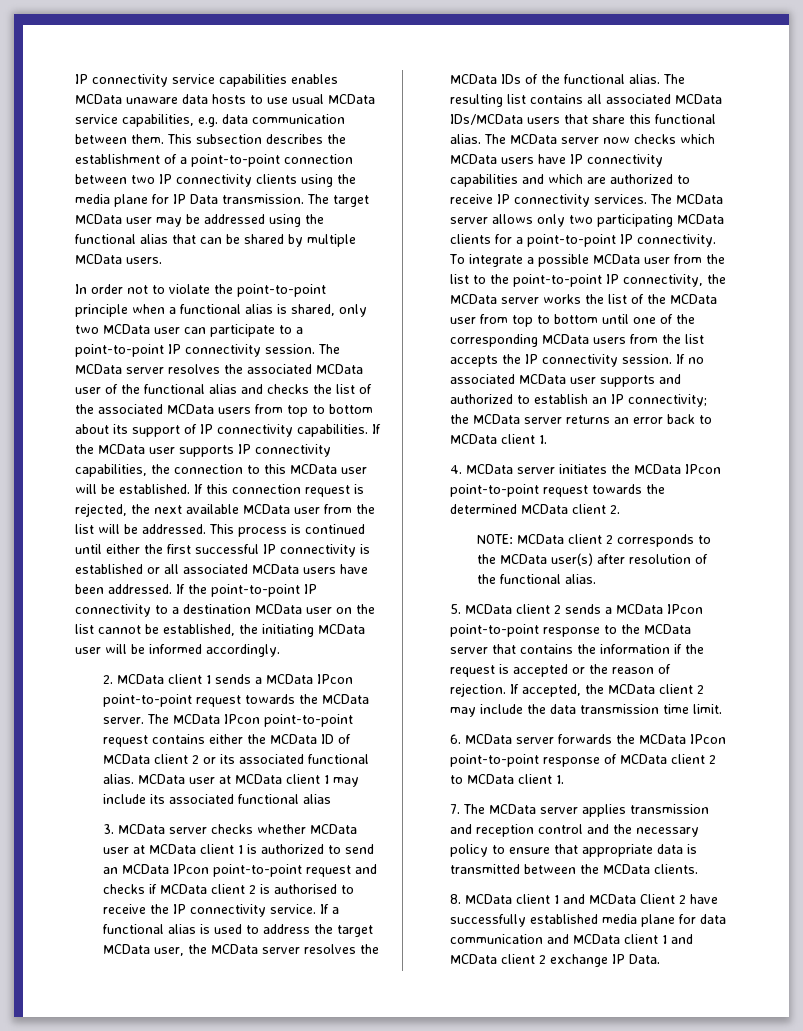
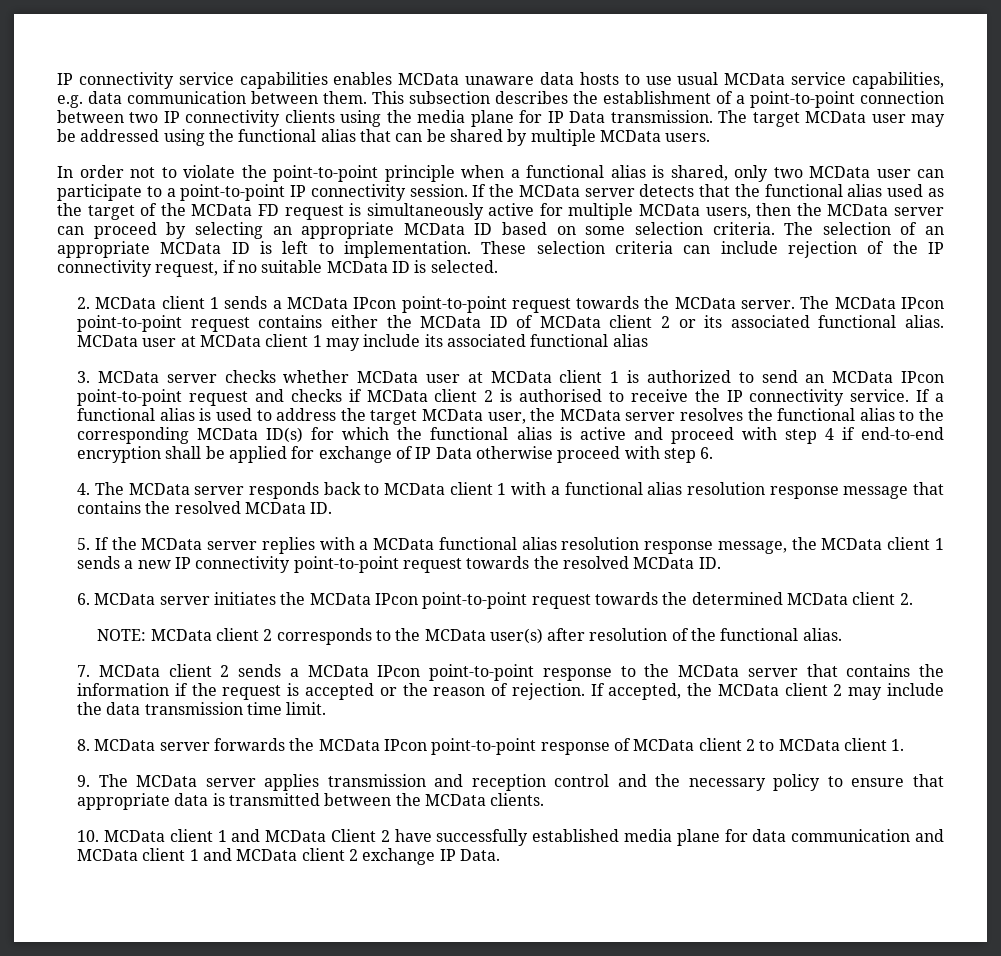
- The MCData server resolves the associated MCData user of the functional alias and checks the list of the associated MCData users from top to bottom about its support of IP connectivity capabilities. If the MCData user supports IP connectivity capabilities, the connection to this MCData user will be established. If this connection request is rejected, the next available MCData user from the list will be addressed. This process is continued until either the first successful IP connectivity is established or all associated MCData users have been addressed. If the point-to-point IP connectivity to a destination MCData user on the list cannot be established, the initiating MCData user will be informed accordingly.
+ If the MCData server detects that the functional alias used as the target of the MCData FD request is simultaneously active for multiple MCData users, then the MCData server can proceed by selecting an appropriate MCData ID based on some selection criteria. The selection of an appropriate MCData ID is left to implementation. These selection criteria can include rejection of the IP connectivity request, if no suitable MCData ID is selected.
- If a functional alias is used to address the target MCData user, the MCData server resolves the MCData IDs of the functional alias. The resulting list contains all associated MCData IDs/MCData users that share this functional alias. The MCData server now checks which MCData users have IP connectivity capabilities and which are authorized to receive IP connectivity services. The MCData server allows only two participating MCData clients for a point-to-point IP connectivity. To integrate a possible MCData user from the list to the point-to-point IP connectivity, the MCData server works the list of the MCData user from top to bottom until one of the corresponding MCData users from the list accepts the IP connectivity session. If no associated MCData user supports and authorized to establish an IP connectivity; the MCData server returns an error back to MCData client 1.
- 4. MCData server initiates the MCData IPcon point-to-point request towards the determined MCData client 2.
+ If a functional alias is used to address the target MCData user, the MCData server resolves the functional alias to the corresponding MCData ID(s) for which the functional alias is active and proceed with step 4 if end-to-end encryption shall be applied for exchange of IP Data otherwise proceed with step 6.
+ 4. The MCData server responds back to MCData client 1 with a functional alias resolution response message that contains the resolved MCData ID.
+ 5. If the MCData server replies with a MCData functional alias resolution response message, the MCData client 1 sends a new IP connectivity point-to-point request towards the resolved MCData ID.
+ 6. MCData server initiates the MCData IPcon point-to-point request towards the determined MCData client 2.
- 5. MCData client 2 sends a MCData IPcon point-to-point response to the MCData server that contains the information if the request is accepted or the reason of rejection.
+ 7. MCData client 2 sends a MCData IPcon point-to-point response to the MCData server that contains the information if the request is accepted or the reason of rejection.
- 6. MCData server forwards the MCData IPcon point-to-point response of MCData client 2 to MCData client 1.
+ 8. MCData server forwards the MCData IPcon point-to-point response of MCData client 2 to MCData client 1.
- 7. The MCData server applies transmission and reception control and the necessary policy to ensure that appropriate data is transmitted between the MCData clients.
+ 9. The MCData server applies transmission and reception control and the necessary policy to ensure that appropriate data is transmitted between the MCData clients.
- 8. MCData client 1 and MCData Client 2 have successfully established media plane for data communication and MCData client 1 and MCData client 2 exchange IP Data.
+ 10. MCData client 1 and MCData Client 2 have successfully established media plane for data communication and MCData client 1 and MCData client 2 exchange IP Data.

